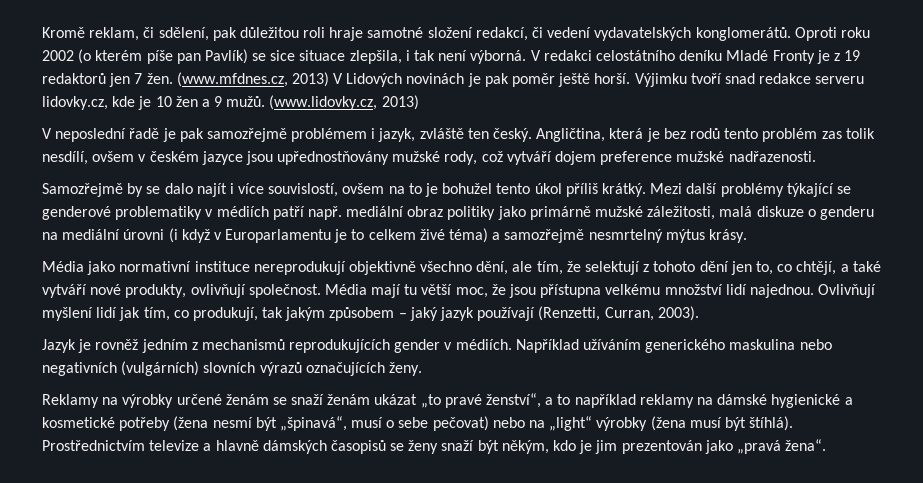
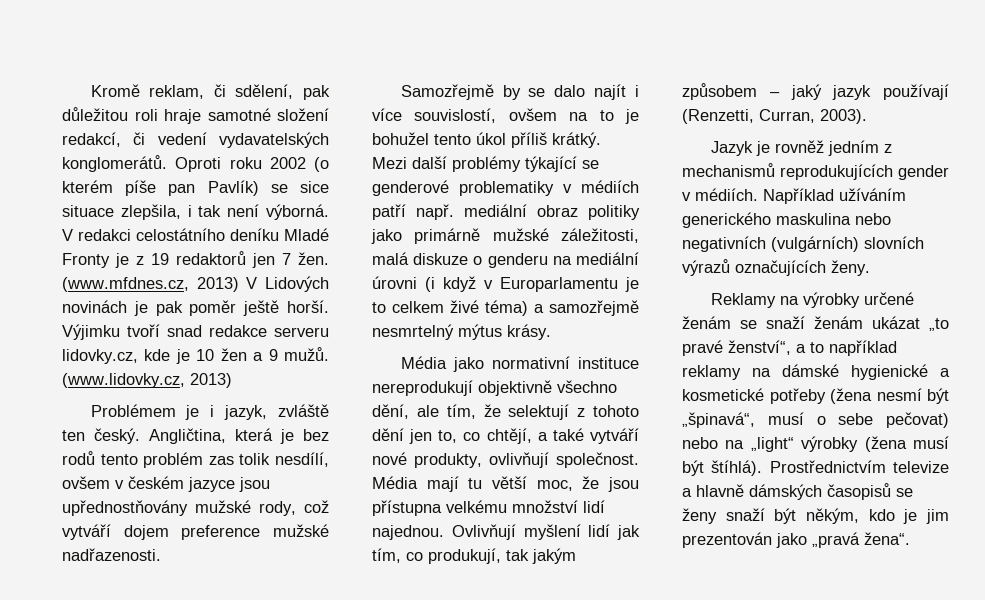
- V neposlední řadě je pak samozřejmě problémem i jazyk, zvláště ten český.
+ Problémem je i jazyk, zvláště ten český.

